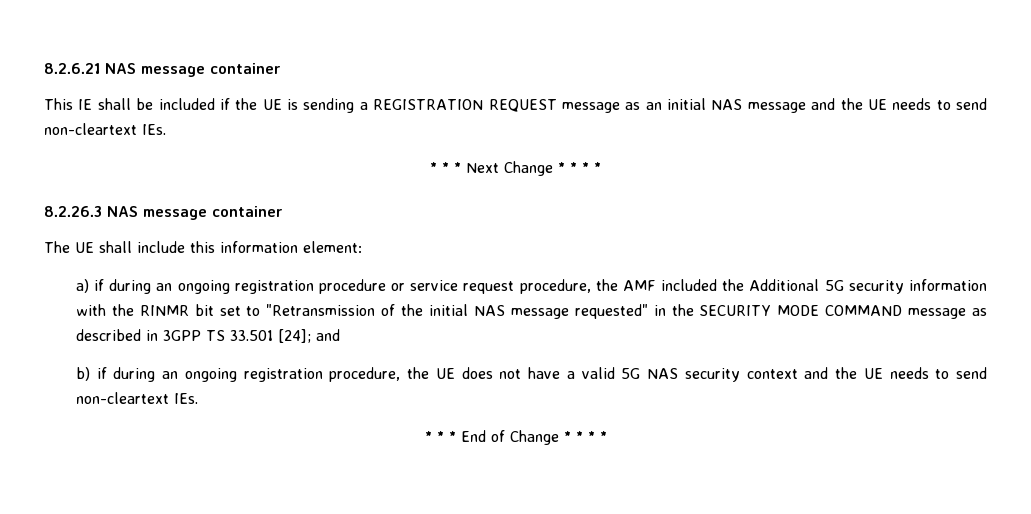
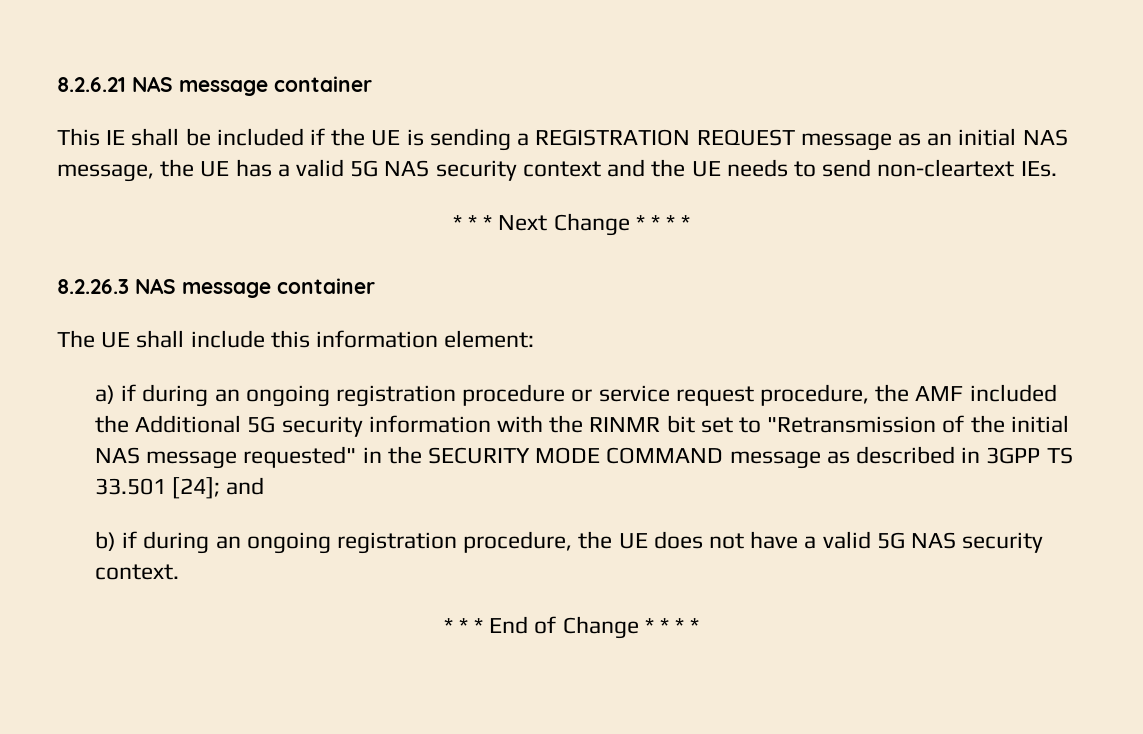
- This IE shall be included if the UE is sending a REGISTRATION REQUEST message as an initial NAS message and the UE needs to send non-cleartext IEs.
+ This IE shall be included if the UE is sending a REGISTRATION REQUEST message as an initial NAS message, the UE has a valid 5G NAS security context and the UE needs to send non-cleartext IEs.
- b) if during an ongoing registration procedure, the UE does not have a valid 5G NAS security context and the UE needs to send non-cleartext IEs.
+ b) if during an ongoing registration procedure, the UE does not have a valid 5G NAS security context.

